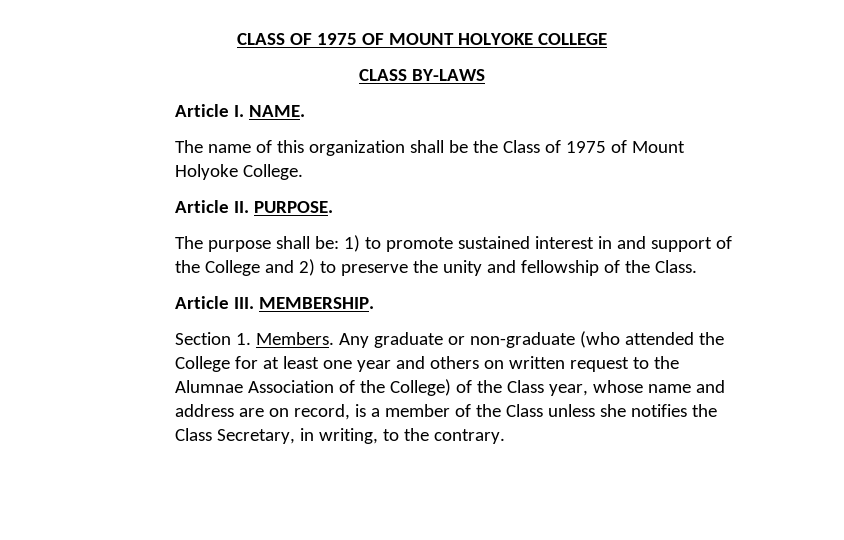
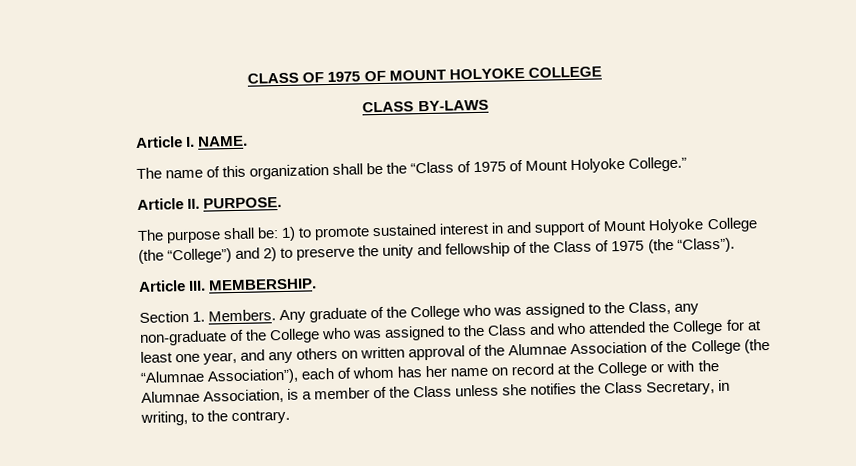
- The name of this organization shall be the Class of 1975 of Mount Holyoke College.
+ The name of this organization shall be the “Class of 1975 of Mount Holyoke College.”
- The purpose shall be: 1) to promote sustained interest in and support of the College and 2) to preserve the unity and fellowship of the Class.
+ The purpose shall be: 1) to promote sustained interest in and support of Mount Holyoke College (the “College”) and 2) to preserve the unity and fellowship of the Class of 1975 (the “Class”).
- Any graduate or non-graduate (who attended the College for at least one year and others on written request to the Alumnae Association of the College) of the Class year, whose name and address are on record, is a member of the Class unless she notifies the Class Secretary, in writing, to the contrary.
+ Any graduate of the College who was assigned to the Class, any non-graduate of the College who was assigned to the Class and who attended the College for at least one year, and any others on written approval of the Alumnae Association of the College (the “Alumnae Association”), each of whom has her name on record at the College or with the Alumnae Association, is a member of the Class unless she notifies the Class Secretary, in writing, to the contrary.

